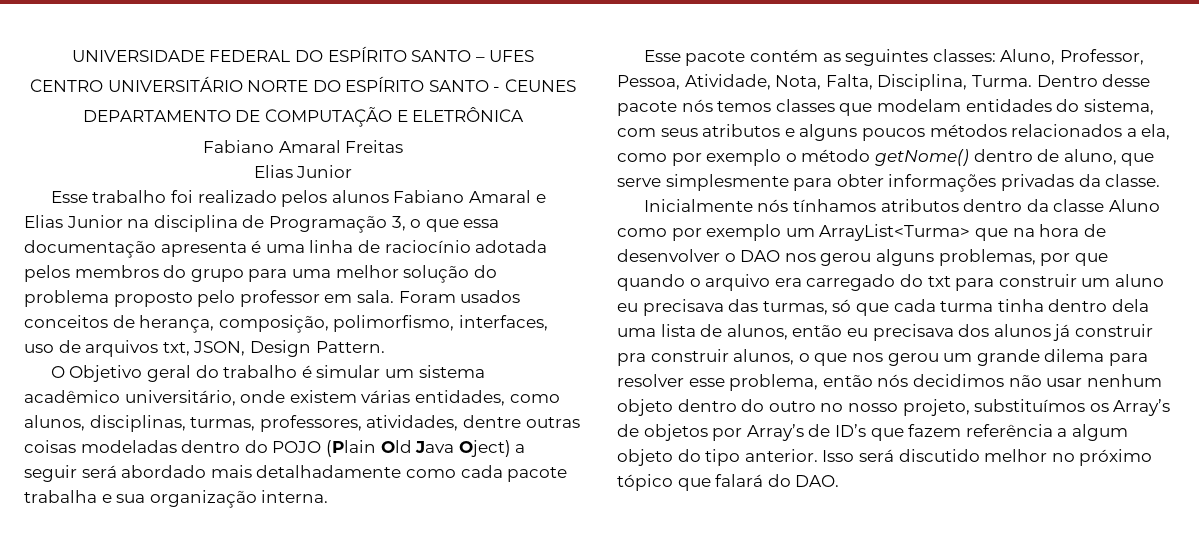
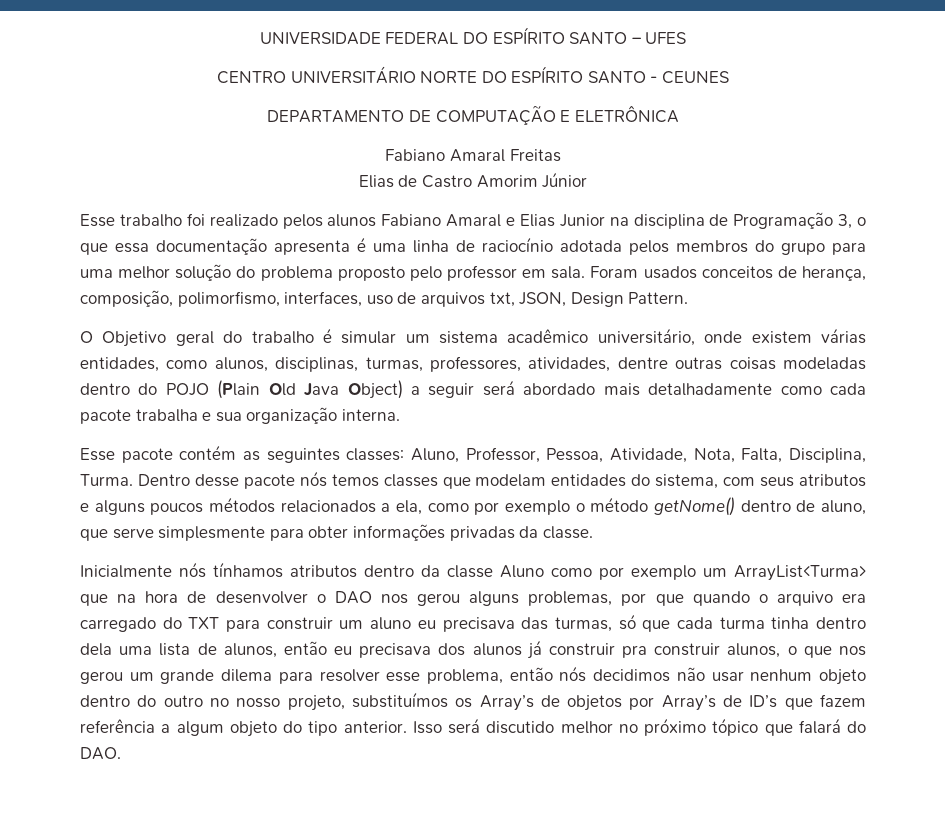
  Fabiano Amaral Freitas
- Elias Junior
+ Elias de Castro Amorim Júnior
- O Objetivo geral do trabalho é simular um sistema acadêmico universitário, onde existem várias entidades, como alunos, disciplinas, turmas, professores, atividades, dentre outras coisas modeladas dentro do POJO (Plain Old Java Oject) a seguir será abordado mais detalhadamente como cada pacote trabalha e sua organização interna.
+ O Objetivo geral do trabalho é simular um sistema acadêmico universitário, onde existem várias entidades, como alunos, disciplinas, turmas, professores, atividades, dentre outras coisas modeladas dentro do POJO (Plain Old Java Object) a seguir será abordado mais detalhadamente como cada pacote trabalha e sua organização interna.
- Inicialmente nós tínhamos atributos dentro da classe Aluno como por exemplo um ArrayList<Turma> que na hora de desenvolver o DAO nos gerou alguns problemas, por que quando o arquivo era carregado do txt para construir um aluno eu precisava das turmas, só que cada turma tinha dentro dela uma lista de alunos, então eu precisava dos alunos já construir pra construir alunos, o que nos gerou um grande dilema para resolver esse problema, então nós decidimos não usar nenhum objeto dentro do outro no nosso projeto, substituímos os Array’s de objetos por Array’s de ID’s que fazem referência a algum objeto do tipo anterior.
+ Inicialmente nós tínhamos atributos dentro da classe Aluno como por exemplo um ArrayList<Turma> que na hora de desenvolver o DAO nos gerou alguns problemas, por que quando o arquivo era carregado do TXT para construir um aluno eu precisava das turmas, só que cada turma tinha dentro dela uma lista de alunos, então eu precisava dos alunos já construir pra construir alunos, o que nos gerou um grande dilema para resolver esse problema, então nós decidimos não usar nenhum objeto dentro do outro no nosso projeto, substituímos os Array’s de objetos por Array’s de ID’s que fazem referência a algum objeto do tipo anterior.

